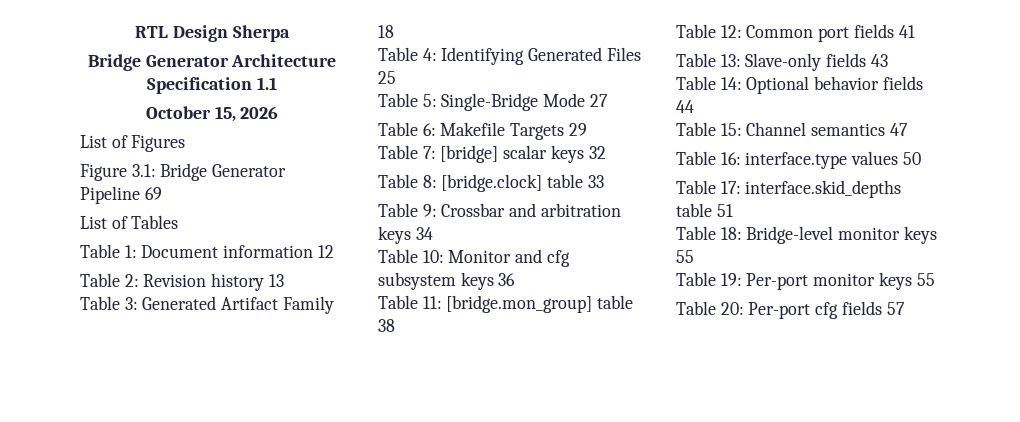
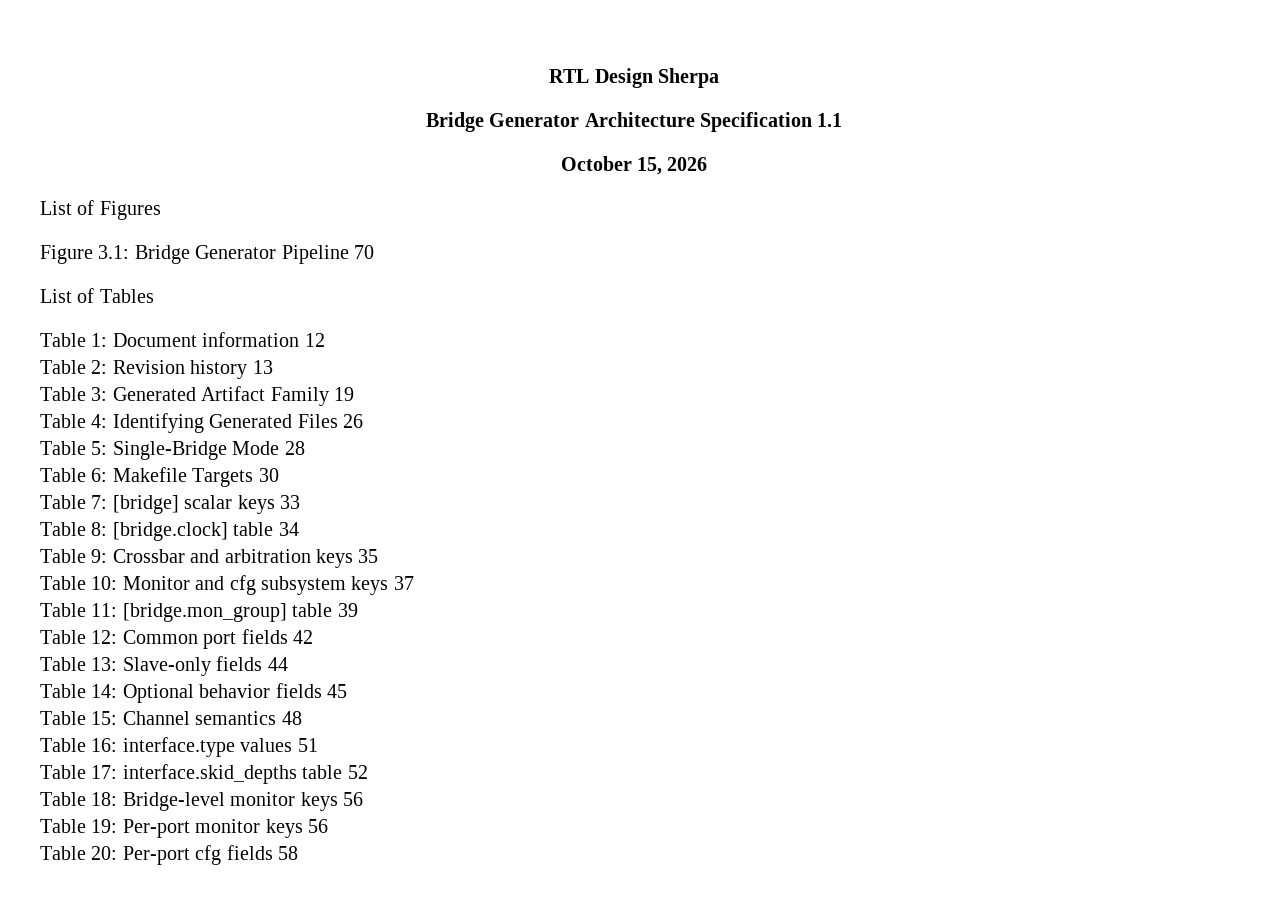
- Figure 3.1: Bridge Generator Pipeline 69
+ Figure 3.1: Bridge Generator Pipeline 70
- Table 3: Generated Artifact Family 18
+ Table 3: Generated Artifact Family 19
- Table 4: Identifying Generated Files 25
+ Table 4: Identifying Generated Files 26
- Table 5: Single-Bridge Mode 27
+ Table 5: Single-Bridge Mode 28
- Table 6: Makefile Targets 29
+ Table 6: Makefile Targets 30
- Table 7: [bridge] scalar keys 32
+ Table 7: [bridge] scalar keys 33
- Table 8: [bridge.clock] table 33
+ Table 8: [bridge.clock] table 34
- Table 9: Crossbar and arbitration keys 34
+ Table 9: Crossbar and arbitration keys 35
- Table 10: Monitor and cfg subsystem keys 36
+ Table 10: Monitor and cfg subsystem keys 37
- Table 11: [bridge.mon_group] table 38
+ Table 11: [bridge.mon_group] table 39
- Table 12: Common port fields 41
+ Table 12: Common port fields 42
- Table 13: Slave-only fields 43
+ Table 13: Slave-only fields 44
- Table 14: Optional behavior fields 44
+ Table 14: Optional behavior fields 45
- Table 15: Channel semantics 47
+ Table 15: Channel semantics 48
- Table 16: interface.type values 50
+ Table 16: interface.type values 51
- Table 17: interface.skid_depths table 51
+ Table 17: interface.skid_depths table 52
- Table 18: Bridge-level monitor keys 55
+ Table 18: Bridge-level monitor keys 56
- Table 19: Per-port monitor keys 55
+ Table 19: Per-port monitor keys 56
- Table 20: Per-port cfg fields 57
+ Table 20: Per-port cfg fields 58

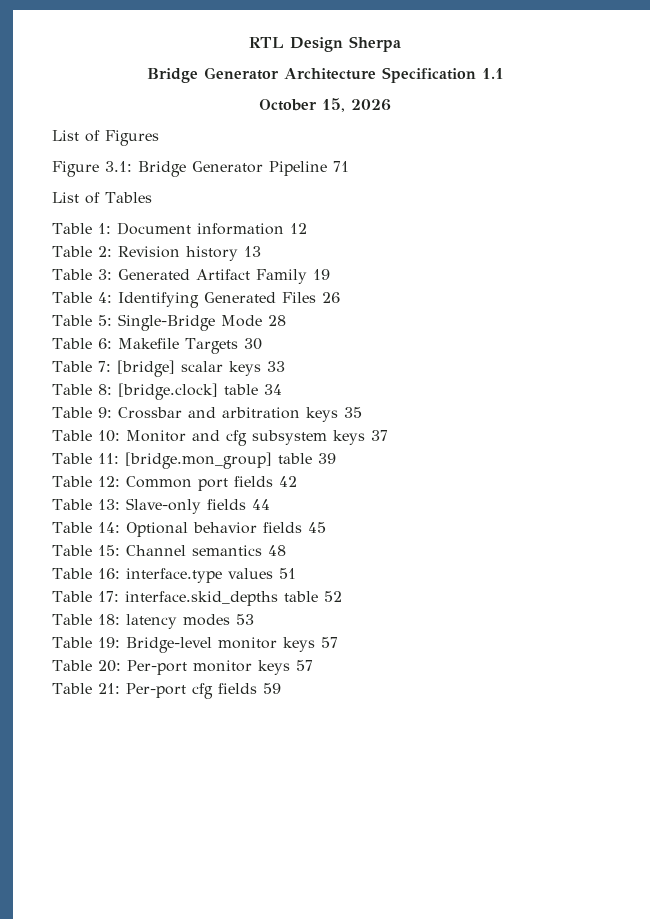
- Figure 3.1: Bridge Generator Pipeline 70
+ Figure 3.1: Bridge Generator Pipeline 71
- Table 18: Bridge-level monitor keys 56
- Table 19: Per-port monitor keys 56
- Table 20: Per-port cfg fields 58
+ Table 18: latency modes 53
+ Table 19: Bridge-level monitor keys 57
+ Table 20: Per-port monitor keys 57
+ Table 21: Per-port cfg fields 59

